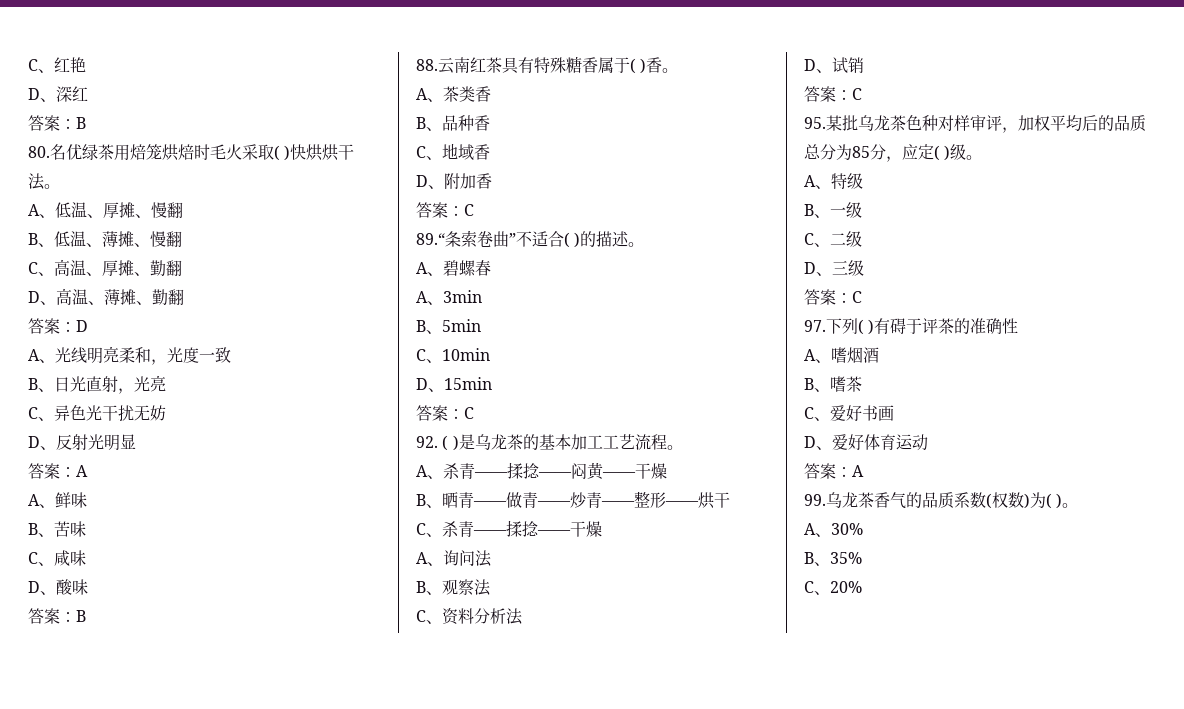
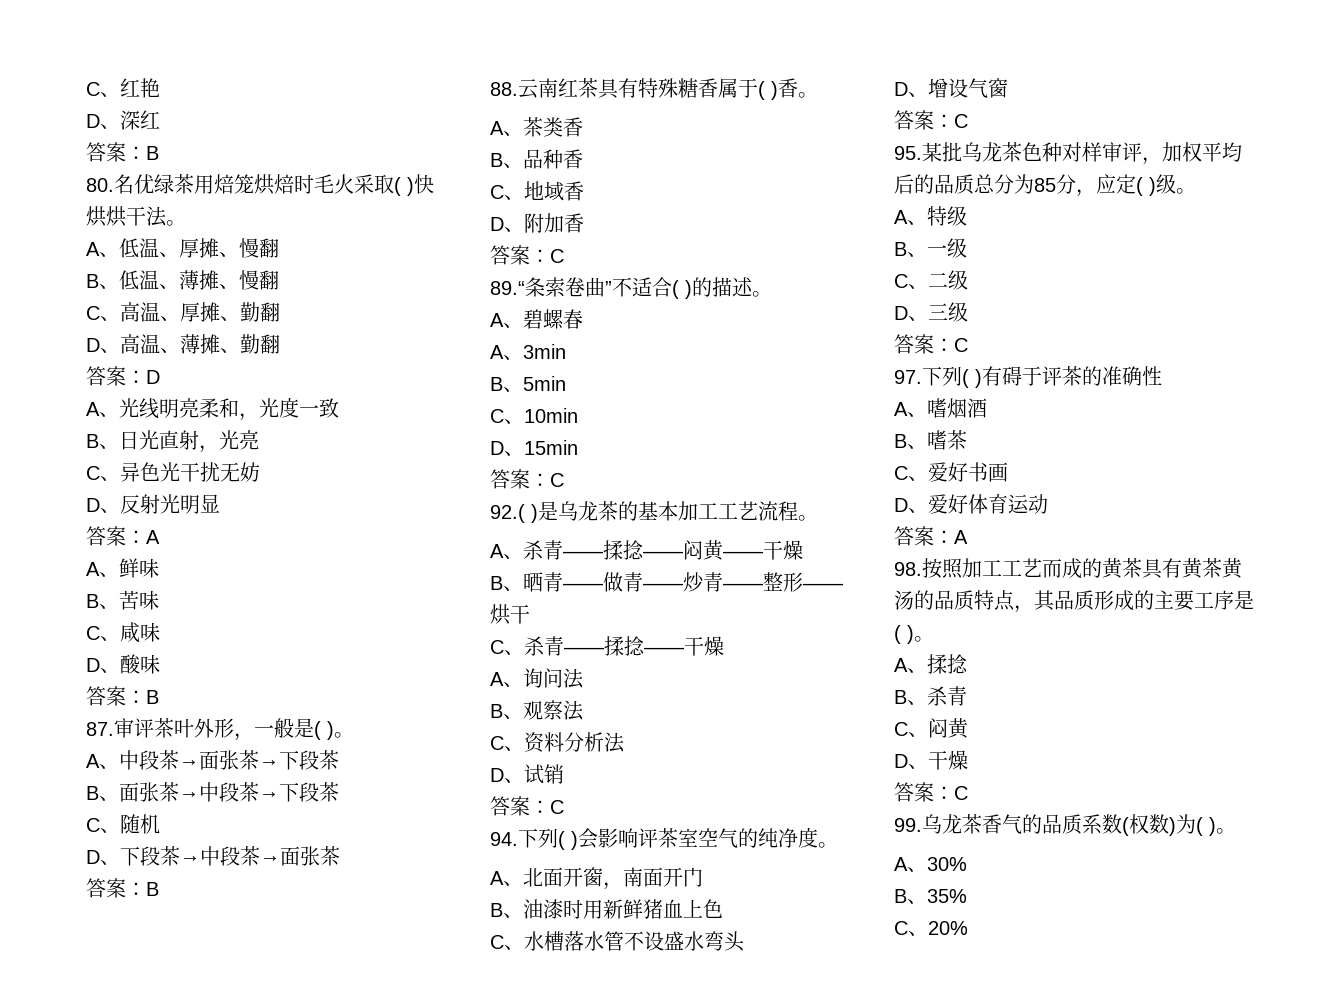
+ 87.审评茶叶外形，一般是( )。
+ A、中段茶→面张茶→下段茶
+ B、面张茶→中段茶→下段茶
+ C、随机
+ D、下段茶→中段茶→面张茶
+ 答案：B
- 92. ( )是乌龙茶的基本加工工艺流程。
+ 92.( )是乌龙茶的基本加工工艺流程。
+ 94.下列( )会影响评茶室空气的纯净度。
+ A、北面开窗，南面开门
+ B、油漆时用新鲜猪血上色
+ C、水槽落水管不设盛水弯头
+ D、增设气窗
+ 答案：C
+ 98.按照加工工艺而成的黄茶具有黄茶黄汤的品质特点，其品质形成的主要工序是( )。
+ A、揉捻
+ B、杀青
+ C、闷黄
+ D、干燥
+ 答案：C

